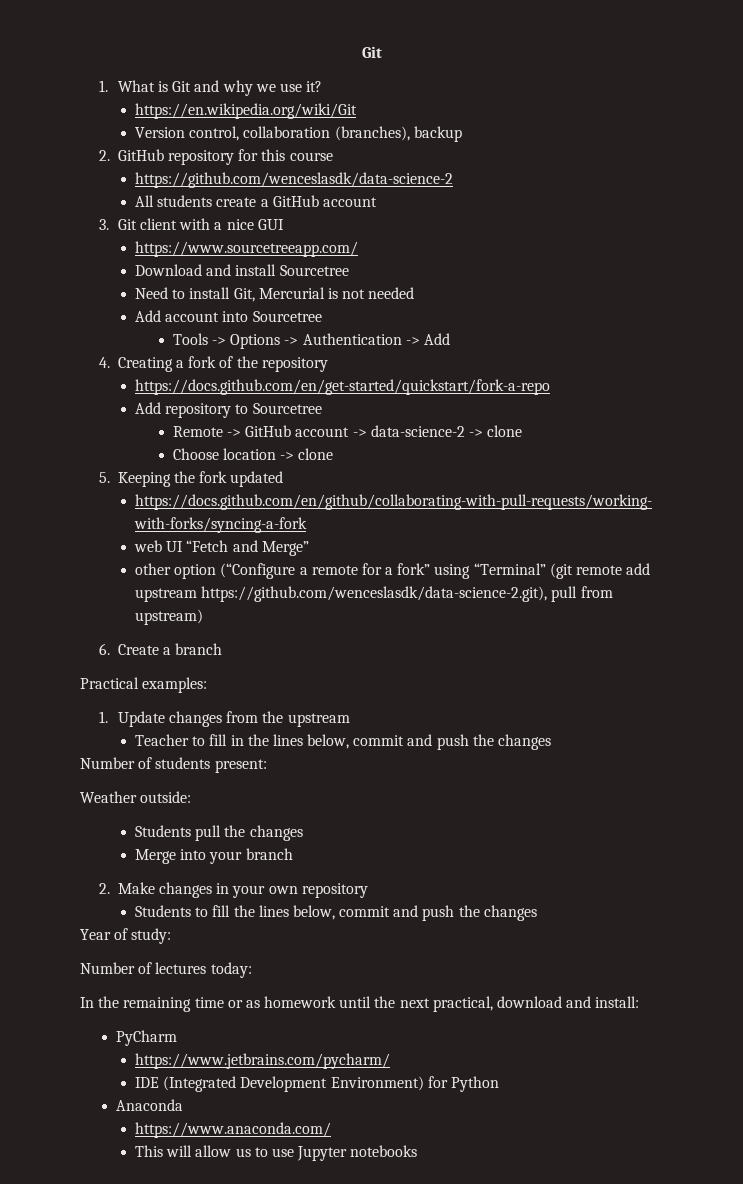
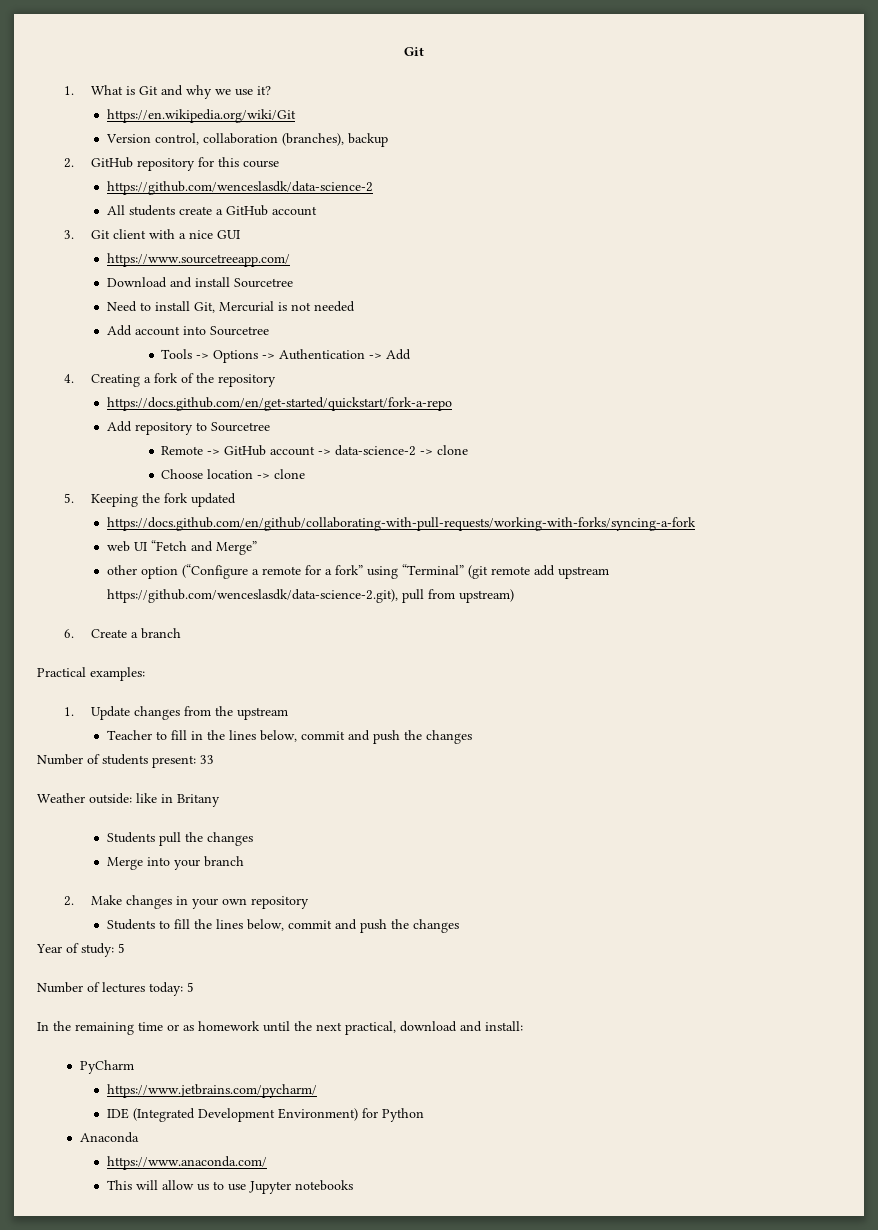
- Number of students present:
+ Number of students present: 33
- Weather outside:
+ Weather outside: like in Britany
- Year of study:
+ Year of study: 5
- Number of lectures today:
+ Number of lectures today: 5

